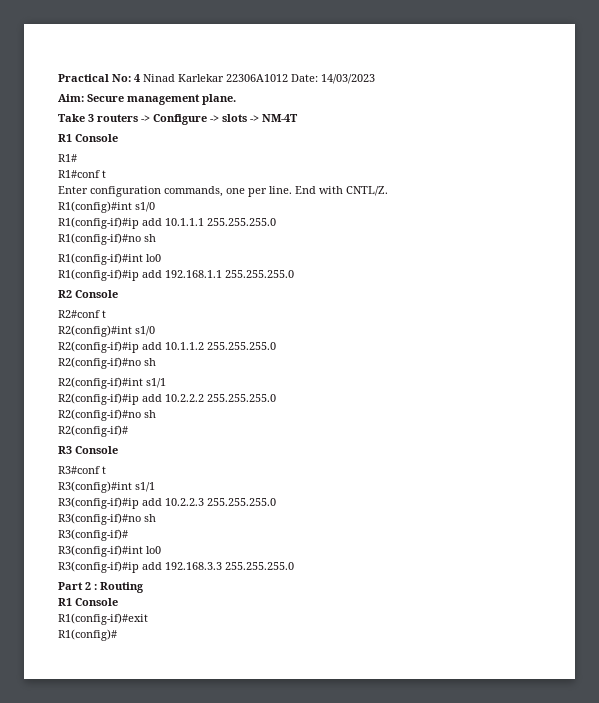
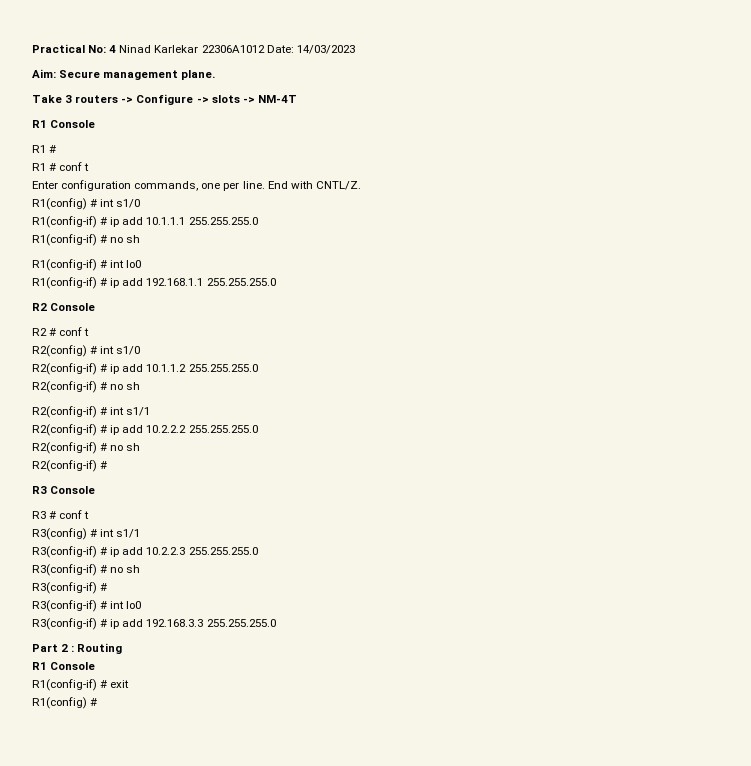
  Take 3 routers -> Configure -> slots -> NM-4T
  R1 Console
- R1#
- R1#conf t
+ R1 #
+ R1 # conf t
- R1(config)#int s1/0
- R1(config-if)#ip add 10.1.1.1 255.255.255.0
- R1(config-if)#no sh
- R1(config-if)#int lo0
- R1(config-if)#ip add 192.168.1.1 255.255.255.0
+ R1(config) # int s1/0
+ R1(config-if) # ip add 10.1.1.1 255.255.255.0
+ R1(config-if) # no sh
+ R1(config-if) # int lo0
+ R1(config-if) # ip add 192.168.1.1 255.255.255.0
- R2#conf t
- R2(config)#int s1/0
- R2(config-if)#ip add 10.1.1.2 255.255.255.0
- R2(config-if)#no sh
- R2(config-if)#int s1/1
- R2(config-if)#ip add 10.2.2.2 255.255.255.0
- R2(config-if)#no sh
- R2(config-if)#
+ R2 # conf t
+ R2(config) # int s1/0
+ R2(config-if) # ip add 10.1.1.2 255.255.255.0
+ R2(config-if) # no sh
+ R2(config-if) # int s1/1
+ R2(config-if) # ip add 10.2.2.2 255.255.255.0
+ R2(config-if) # no sh
+ R2(config-if) #
- R3#conf t
- R3(config)#int s1/1
- R3(config-if)#ip add 10.2.2.3 255.255.255.0
- R3(config-if)#no sh
- R3(config-if)#
- R3(config-if)#int lo0
- R3(config-if)#ip add 192.168.3.3 255.255.255.0
+ R3 # conf t
+ R3(config) # int s1/1
+ R3(config-if) # ip add 10.2.2.3 255.255.255.0
+ R3(config-if) # no sh
+ R3(config-if) #
+ R3(config-if) # int lo0
+ R3(config-if) # ip add 192.168.3.3 255.255.255.0
- R1(config-if)#exit
- R1(config)#
+ R1(config-if) # exit
+ R1(config) #

